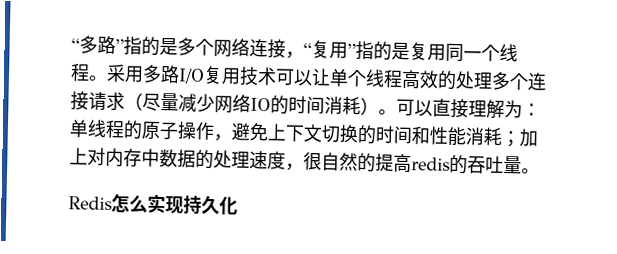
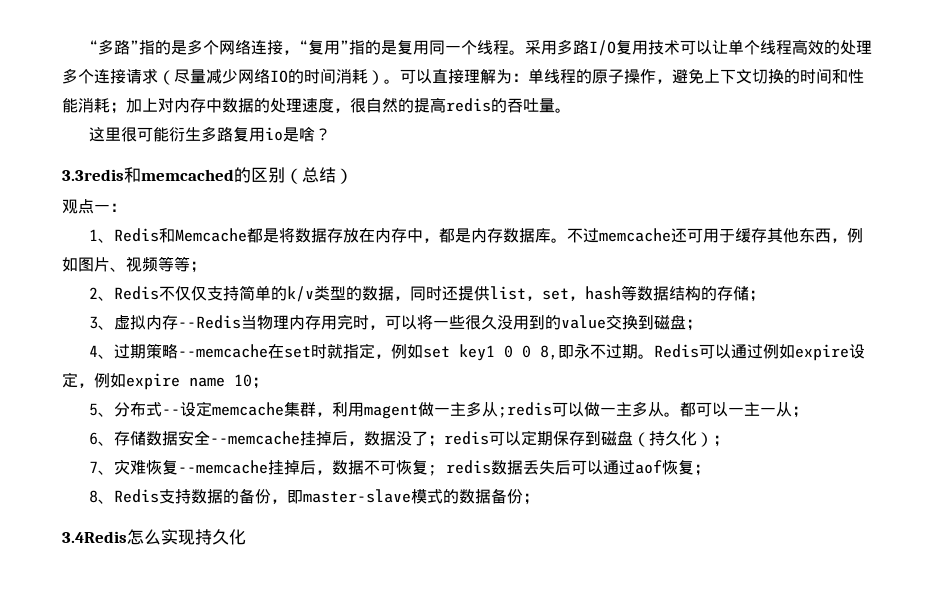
- Redis怎么实现持久化
+ 这里很可能衍生多路复用io是啥？
+ 3.3redis和memcached的区别（总结）
+ 观点一：
+ 1、Redis和Memcache都是将数据存放在内存中，都是内存数据库。不过memcache还可用于缓存其他东西，例如图片、视频等等；
+ 2、Redis不仅仅支持简单的k/v类型的数据，同时还提供list，set，hash等数据结构的存储；
+ 3、虚拟内存--Redis当物理内存用完时，可以将一些很久没用到的value交换到磁盘；
+ 4、过期策略--memcache在set时就指定，例如set key1 0 0 8,即永不过期。Redis可以通过例如expire设定，例如expire name 10；
+ 5、分布式--设定memcache集群，利用magent做一主多从;redis可以做一主多从。都可以一主一从；
+ 6、存储数据安全--memcache挂掉后，数据没了；redis可以定期保存到磁盘（持久化）；
+ 7、灾难恢复--memcache挂掉后，数据不可恢复; redis数据丢失后可以通过aof恢复；
+ 8、Redis支持数据的备份，即master-slave模式的数据备份；
+ 3.4Redis怎么实现持久化

